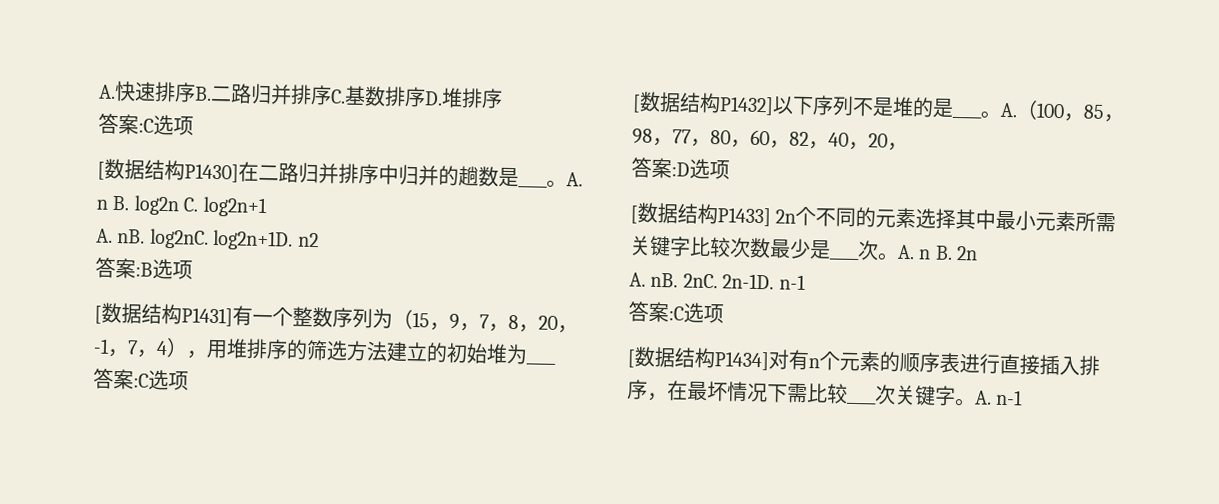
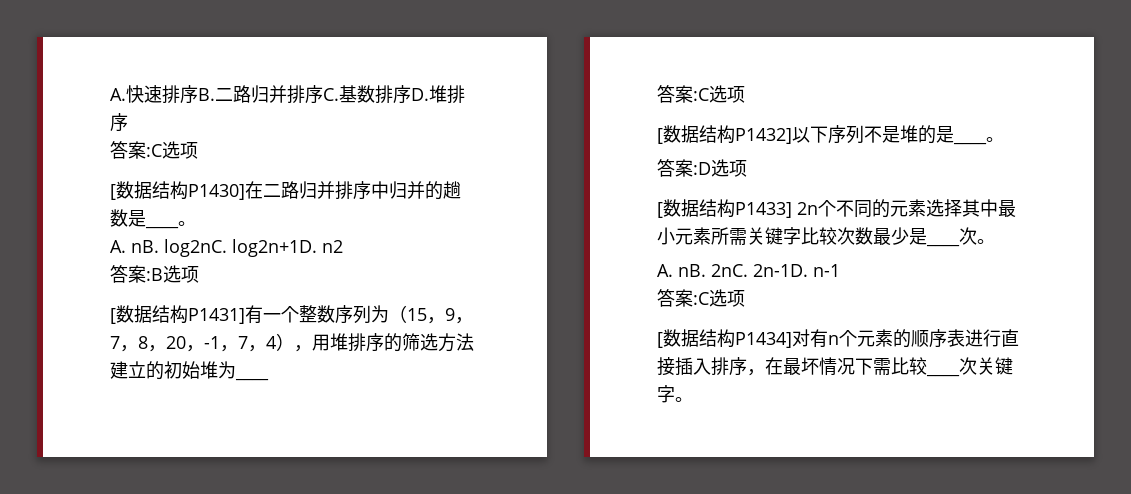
- A. n B. log2n C. log2n+1
- A.（100，85，98，77，80，60，82，40，20，
- A. n B. 2n
- A. n-1

